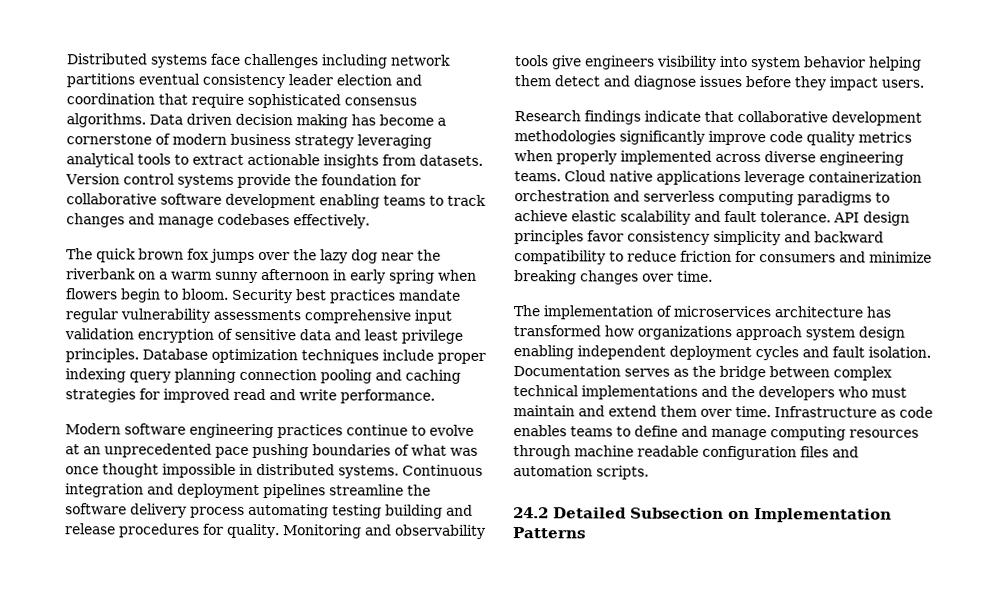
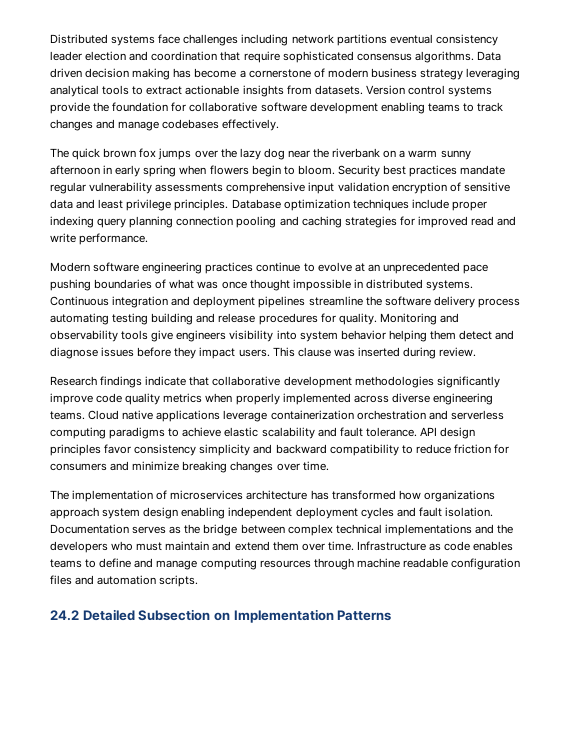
+ This clause was inserted during review.

